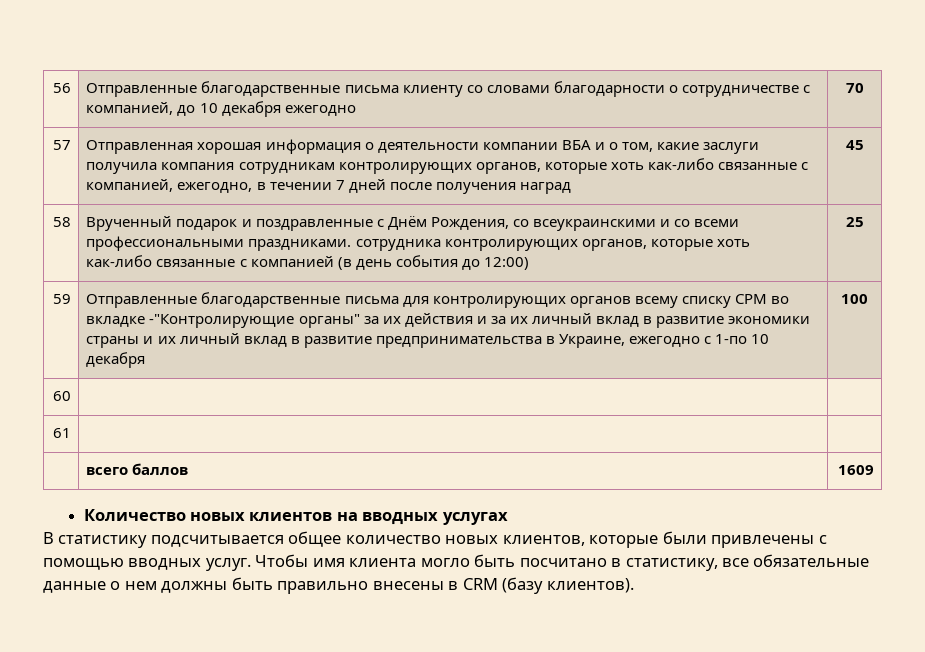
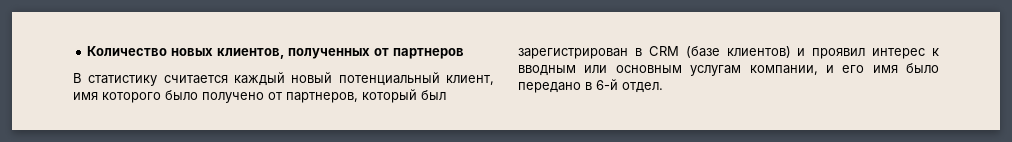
- 56 | Отправленные благодарственные письма клиенту со словами благодарности о сотрудничестве с компанией, до 10 декабря ежегодно | 70
- 57 | Отправленная хорошая информация о деятельности компании ВБА и о том, какие заслуги получила компания сотрудникам контролирующих органов, которые хоть как-либо связанные с компанией, ежегодно, в течении 7 дней после получения наград | 45
- 58 | Врученный подарок и поздравленные с Днём Рождения, со всеукраинскими и со всеми профессиональными праздниками. сотрудника контролирующих органов, которые хоть как-либо связанные с компанией (в день события до 12:00) | 25
- 59 | Отправленные благодарственные письма для контролирующих органов всему списку СРМ во вкладке -"Контролирующие органы" за их действия и за их личный вклад в развитие экономики страны и их личный вклад в развитие предпринимательства в Украине, ежегодно с 1-по 10 декабря | 100
- 60 | |
- 61 | |
- | всего баллов | 1609
- Количество новых клиентов на вводных услугах
- В статистику подсчитывается общее количество новых клиентов, которые были привлечены с помощью вводных услуг. Чтобы имя клиента могло быть посчитано в статистику, все обязательные данные о нем должны быть правильно внесены в CRM (базу клиентов).
+ Количество новых клиентов, полученных от партнеров
+ В статистику считается каждый новый потенциальный клиент, имя которого было получено от партнеров, который был зарегистрирован в CRM (базе клиентов) и проявил интерес к вводным или основным услугам компании, и его имя было передано в 6-й отдел.

